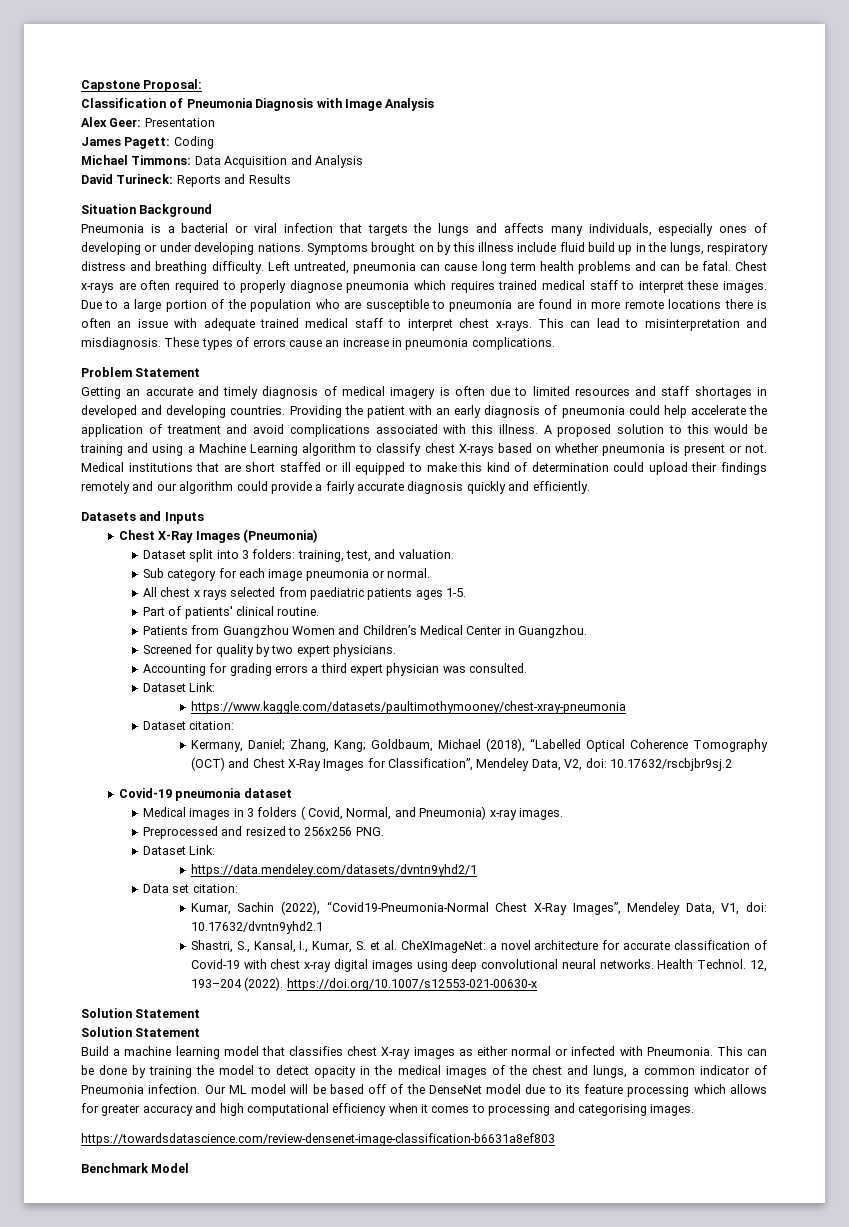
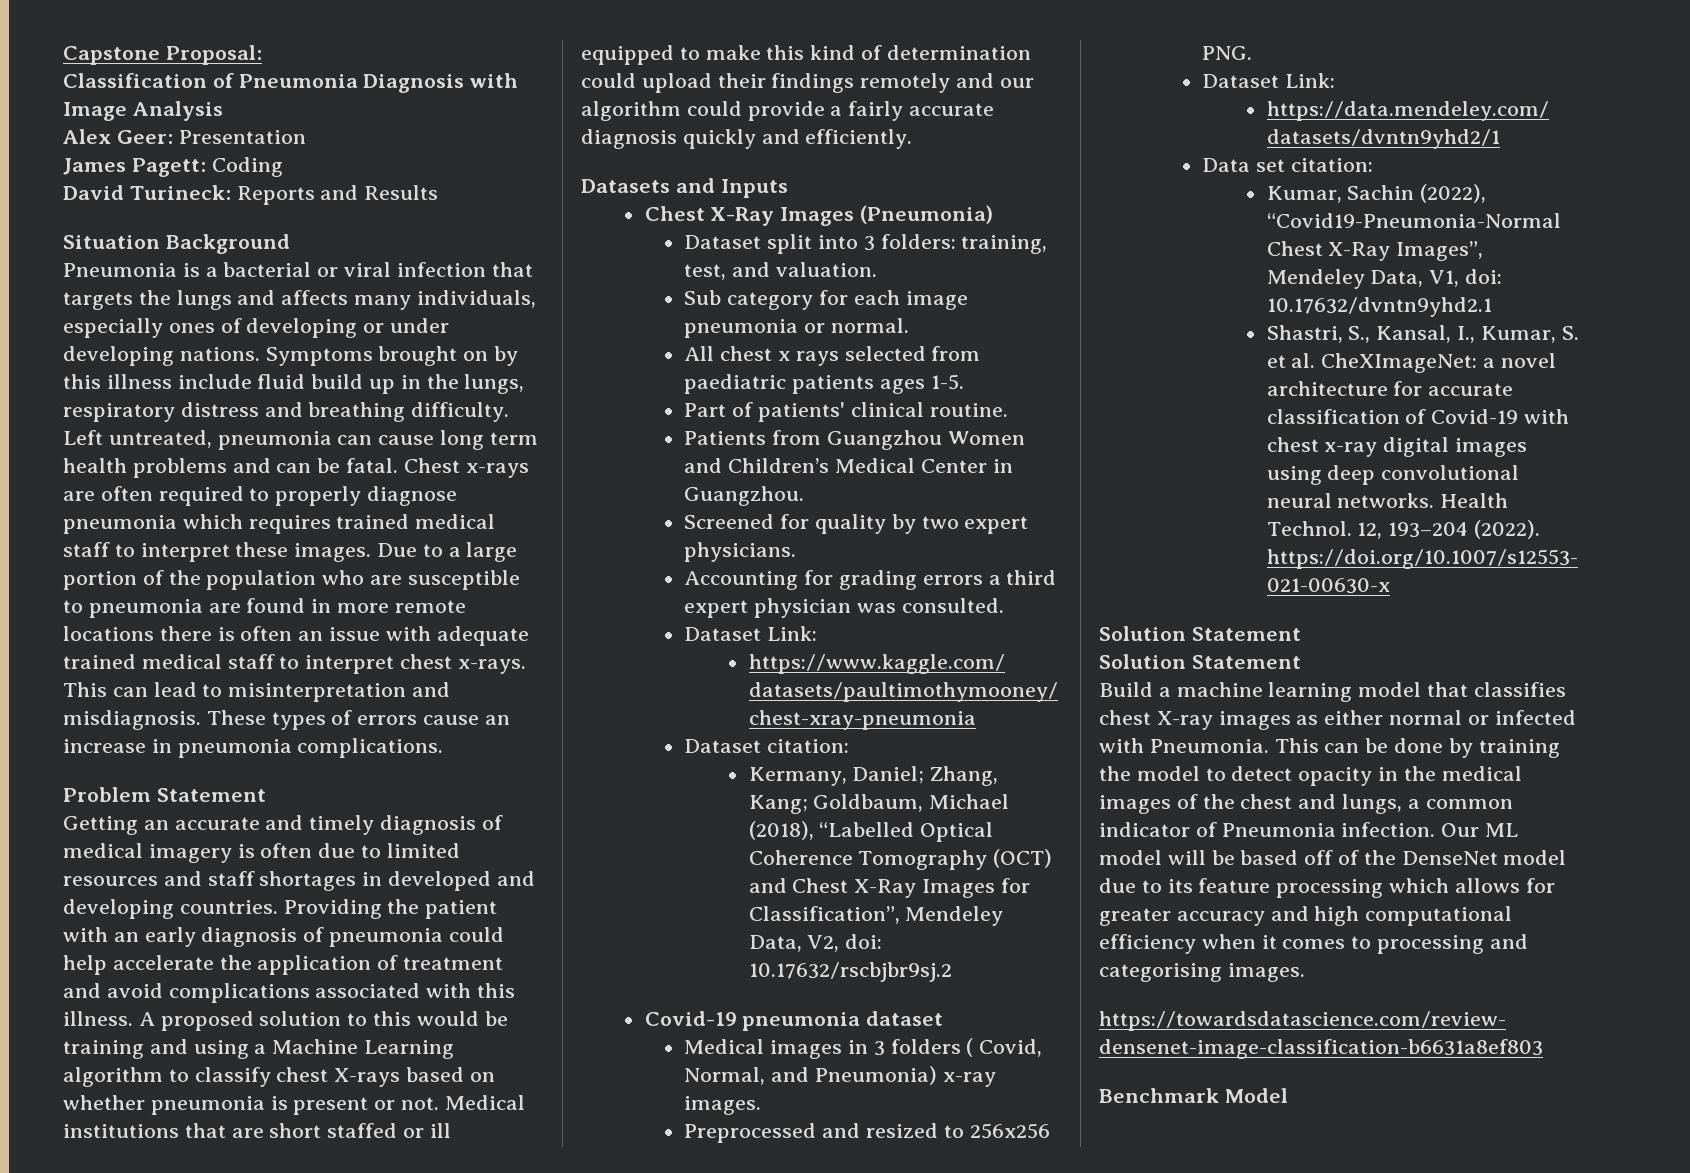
- Michael Timmons: Data Acquisition and Analysis

